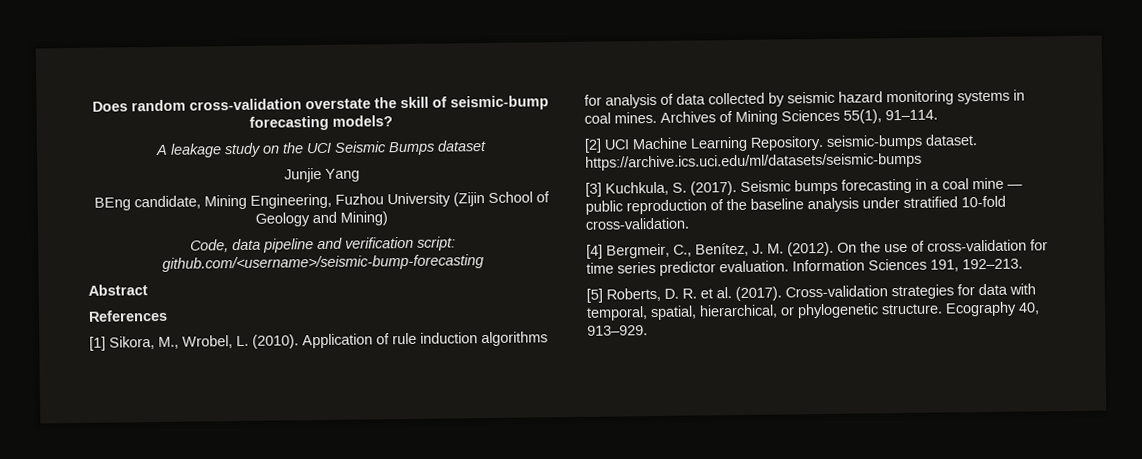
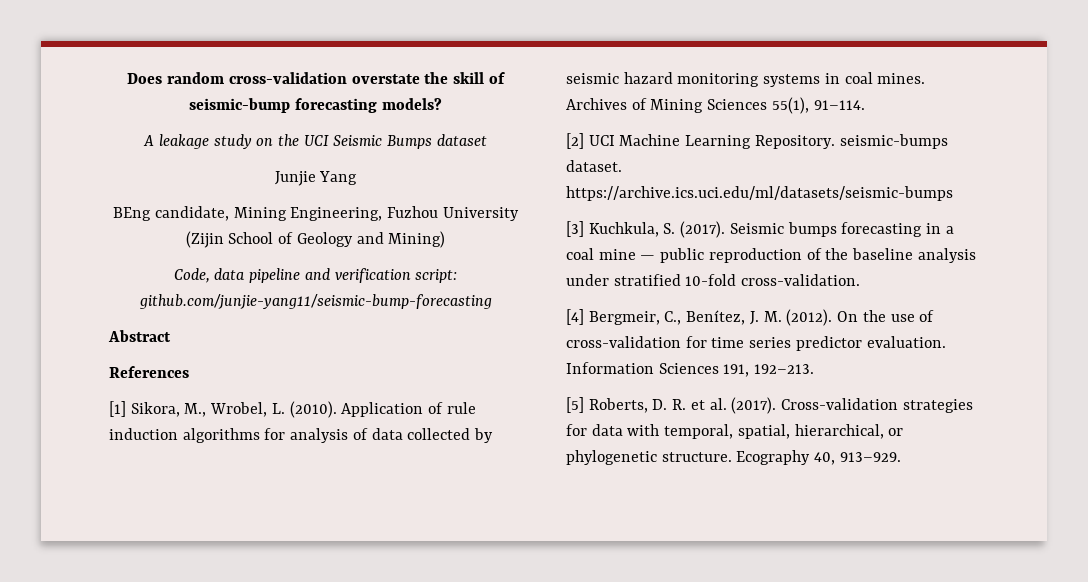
- Code, data pipeline and verification script: github.com/<username>/seismic-bump-forecasting
+ Code, data pipeline and verification script: github.com/junjie-yang11/seismic-bump-forecasting

